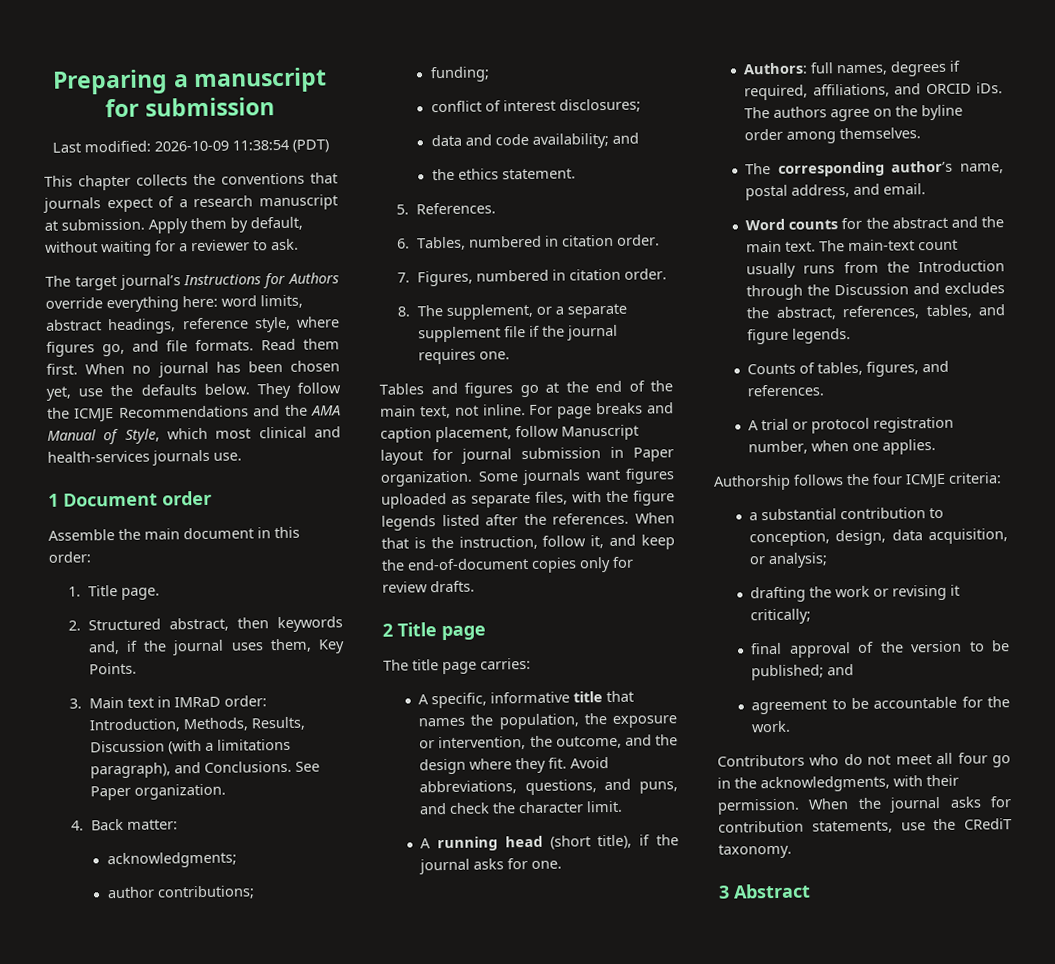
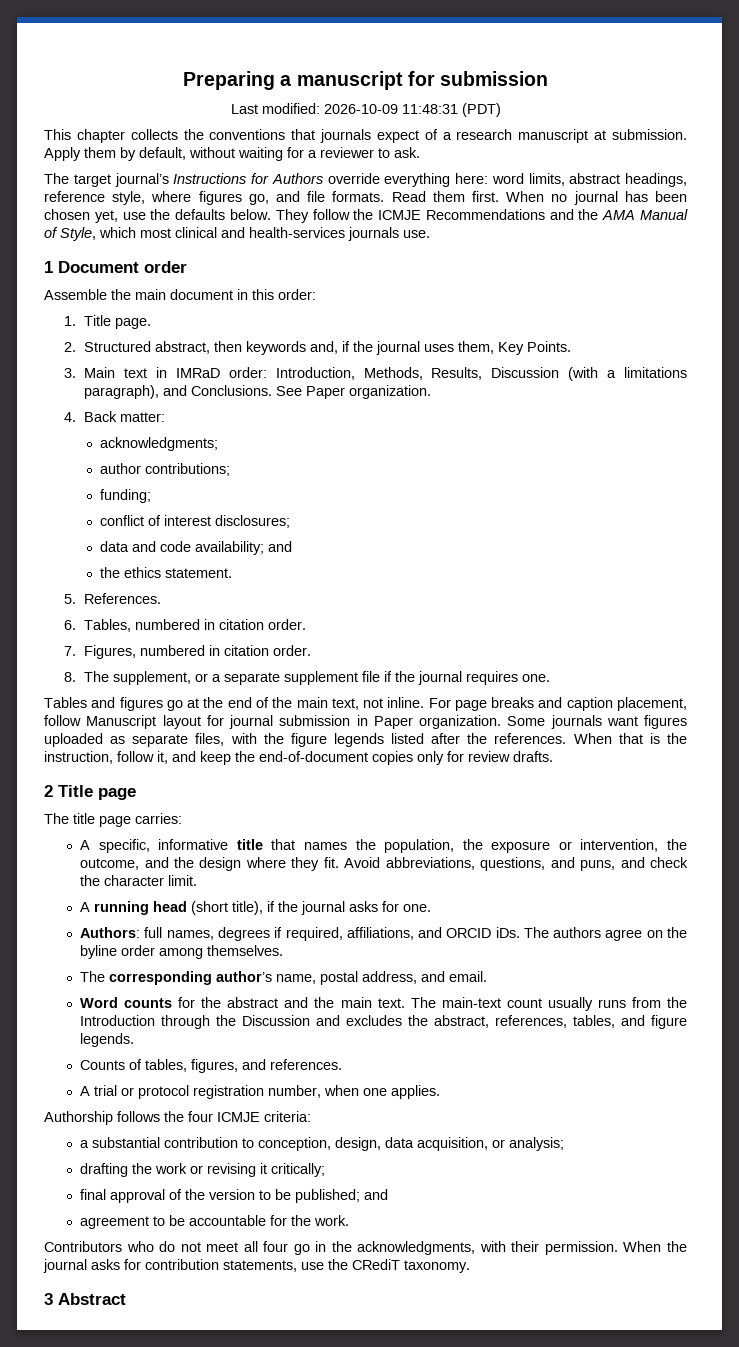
- Last modified: 2026-10-09 11:38:54 (PDT)
+ Last modified: 2026-10-09 11:48:31 (PDT)

